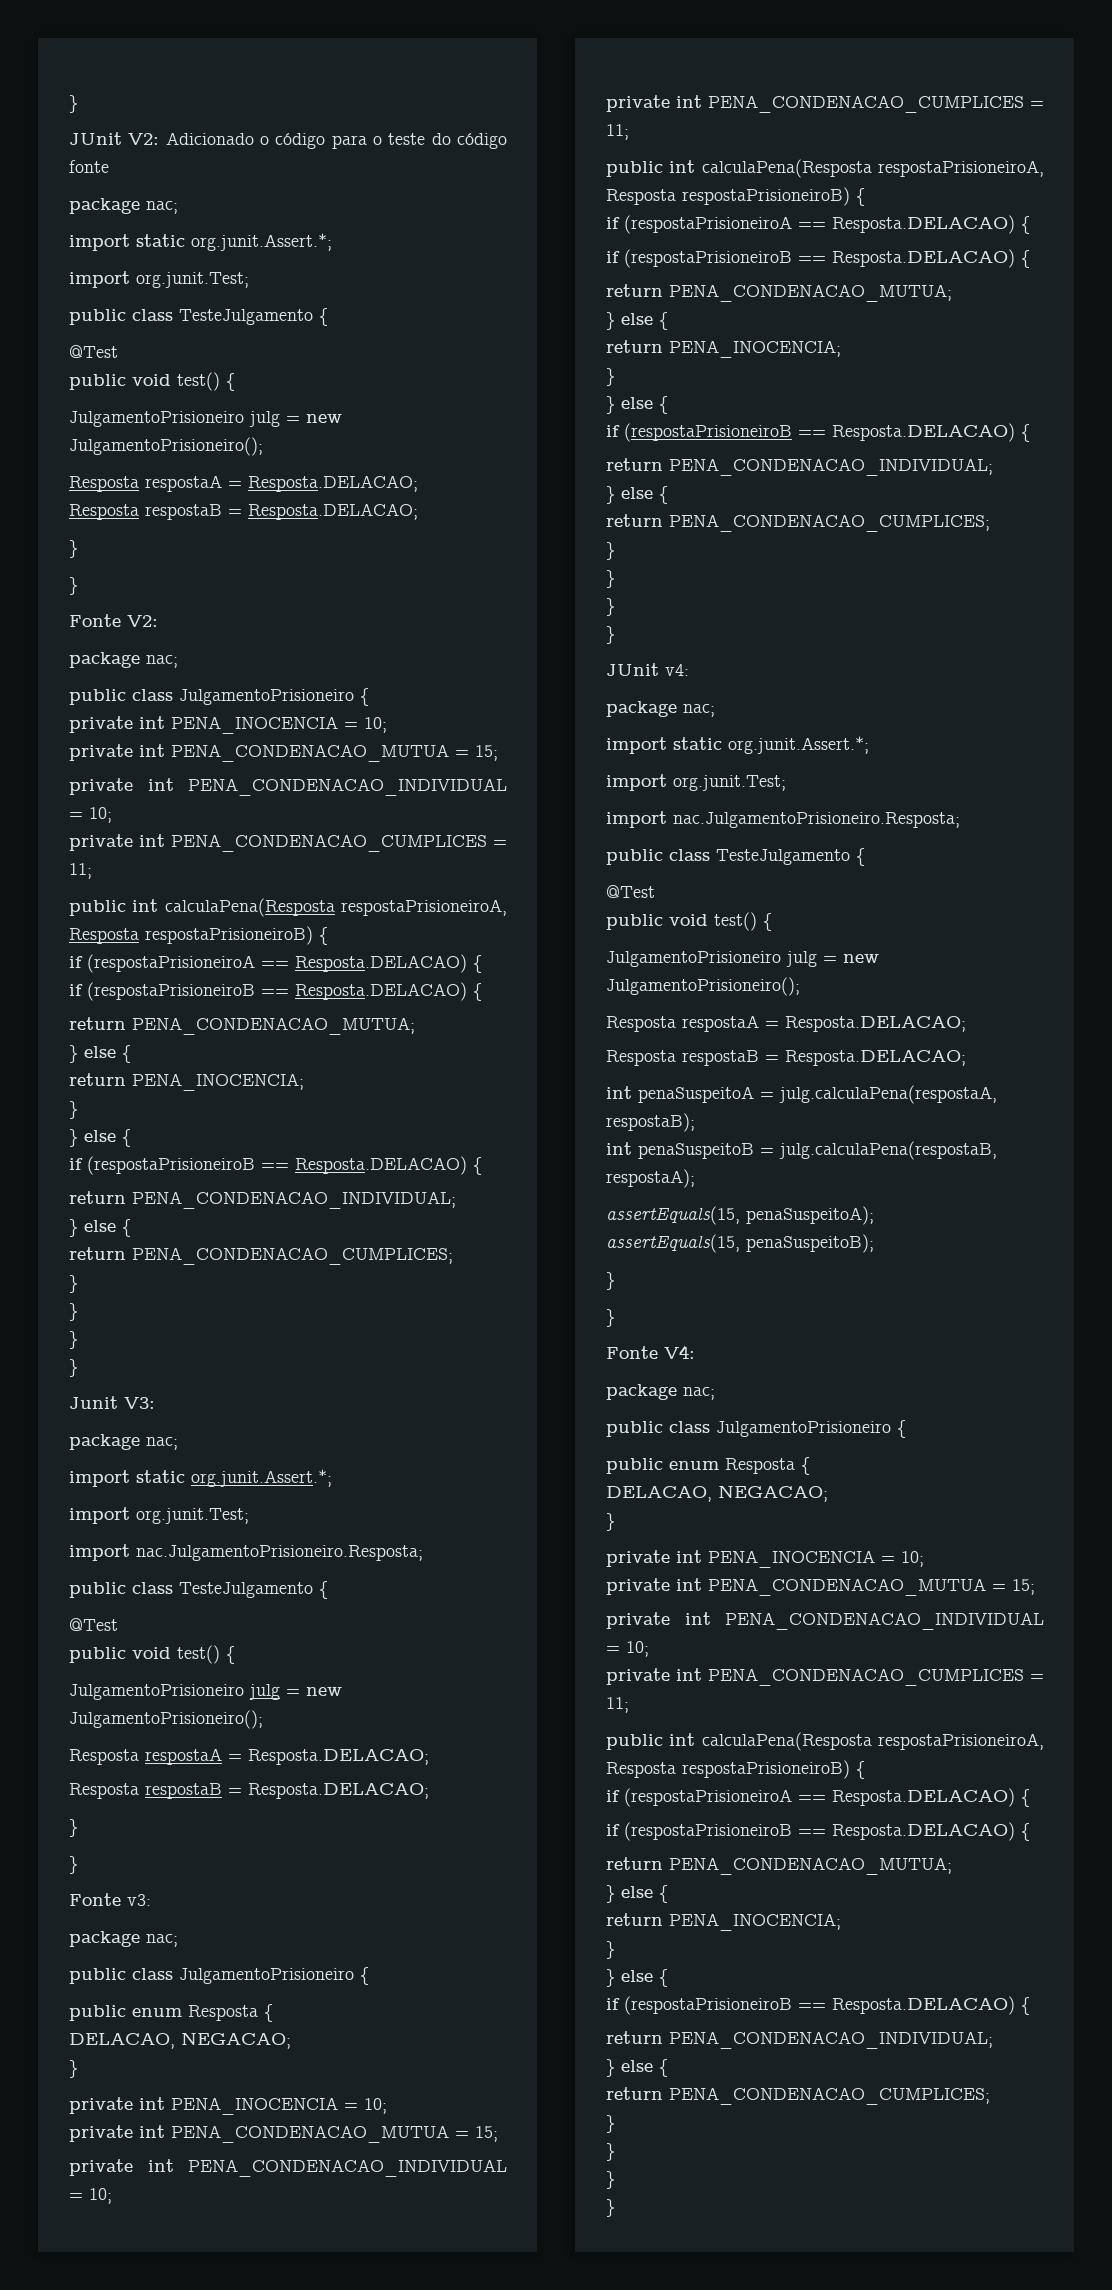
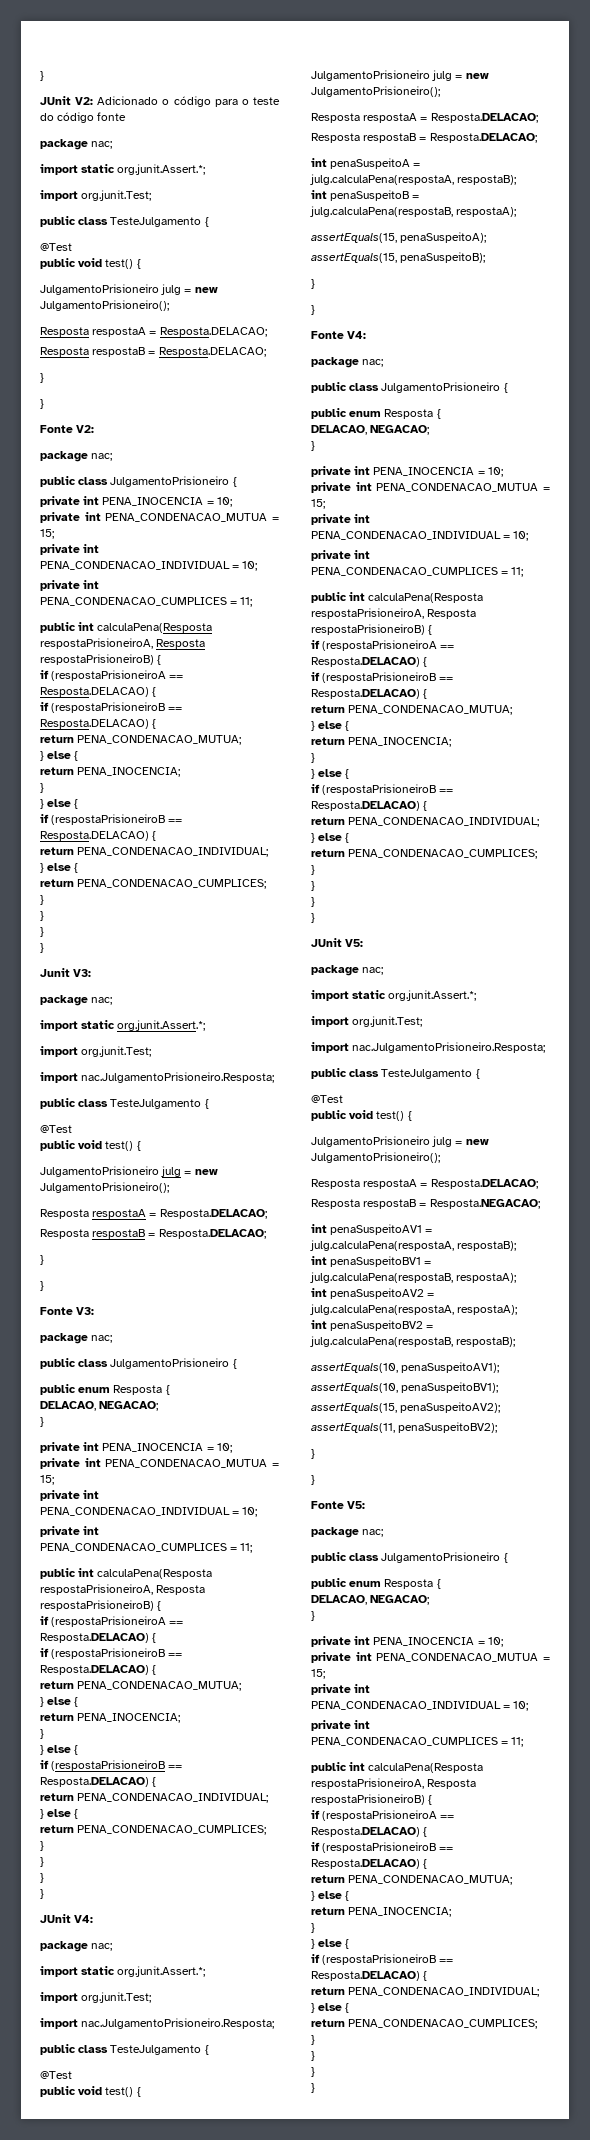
- Fonte v3:
+ Fonte V3:
- JUnit v4:
+ JUnit V4:
+ JUnit V5:
+ package nac;
+ import static org.junit.Assert.*;
+ import org.junit.Test;
+ import nac.JulgamentoPrisioneiro.Resposta;
+ public class TesteJulgamento {
+ @Test
+ public void test() {
+ JulgamentoPrisioneiro julg = new JulgamentoPrisioneiro();
+ Resposta respostaA = Resposta.DELACAO;
+ Resposta respostaB = Resposta.NEGACAO;
+ int penaSuspeitoAV1 = julg.calculaPena(respostaA, respostaB);
+ int penaSuspeitoBV1 = julg.calculaPena(respostaB, respostaA);
+ int penaSuspeitoAV2 = julg.calculaPena(respostaA, respostaA);
+ int penaSuspeitoBV2 = julg.calculaPena(respostaB, respostaB);
+ assertEquals(10, penaSuspeitoAV1);
+ assertEquals(10, penaSuspeitoBV1);
+ assertEquals(15, penaSuspeitoAV2);
+ assertEquals(11, penaSuspeitoBV2);
+ }
+ }
+ Fonte V5:
+ package nac;
+ public class JulgamentoPrisioneiro {
+ public enum Resposta {
+ DELACAO, NEGACAO;
+ }
+ private int PENA_INOCENCIA = 10;
+ private int PENA_CONDENACAO_MUTUA = 15;
+ private int PENA_CONDENACAO_INDIVIDUAL = 10;
+ private int PENA_CONDENACAO_CUMPLICES = 11;
+ public int calculaPena(Resposta respostaPrisioneiroA, Resposta respostaPrisioneiroB) {
+ if (respostaPrisioneiroA == Resposta.DELACAO) {
+ if (respostaPrisioneiroB == Resposta.DELACAO) {
+ return PENA_CONDENACAO_MUTUA;
+ } else {
+ return PENA_INOCENCIA;
+ }
+ } else {
+ if (respostaPrisioneiroB == Resposta.DELACAO) {
+ return PENA_CONDENACAO_INDIVIDUAL;
+ } else {
+ return PENA_CONDENACAO_CUMPLICES;
+ }
+ }
+ }
+ }

